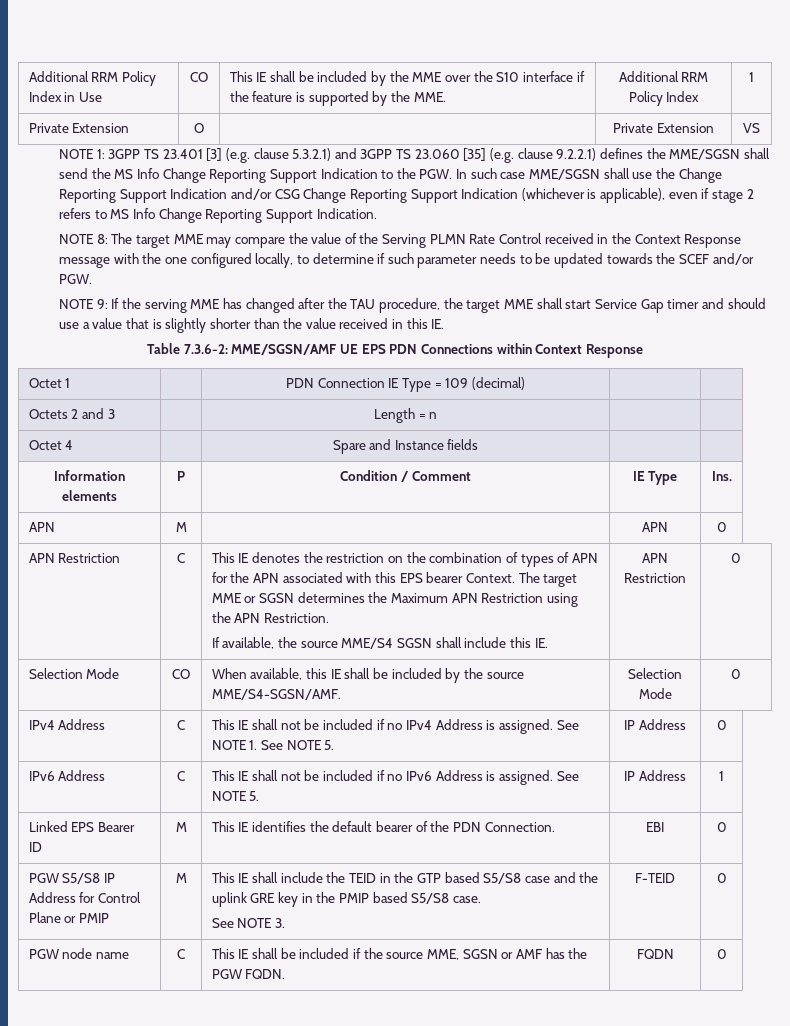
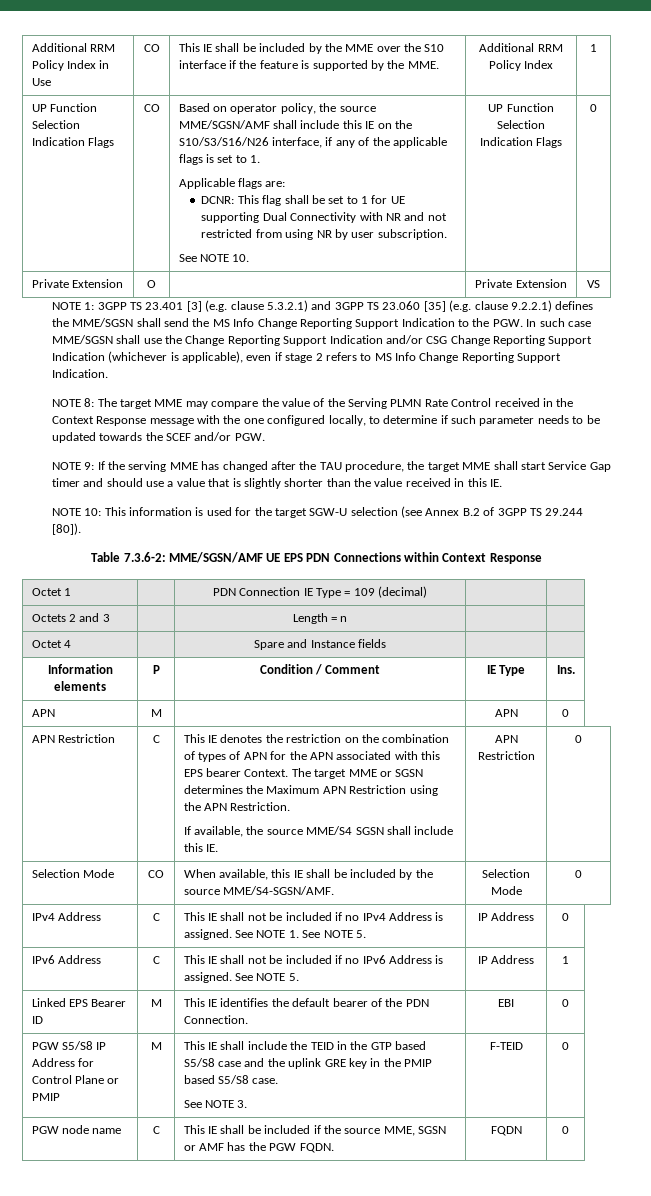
+ UP Function Selection Indication Flags | CO | Based on operator policy, the source MME/SGSN/AMF shall include this IE on the S10/S3/S16/N26 interface, if any of the applicable flags is set to 1.
+ Applicable flags are:
+ DCNR: This flag shall be set to 1 for UE supporting Dual Connectivity with NR and not restricted from using NR by user subscription.
+ See NOTE 10. | UP Function Selection Indication Flags | 0
+ NOTE 10: This information is used for the target SGW-U selection (see Annex B.2 of 3GPP TS 29.244 [80]).

